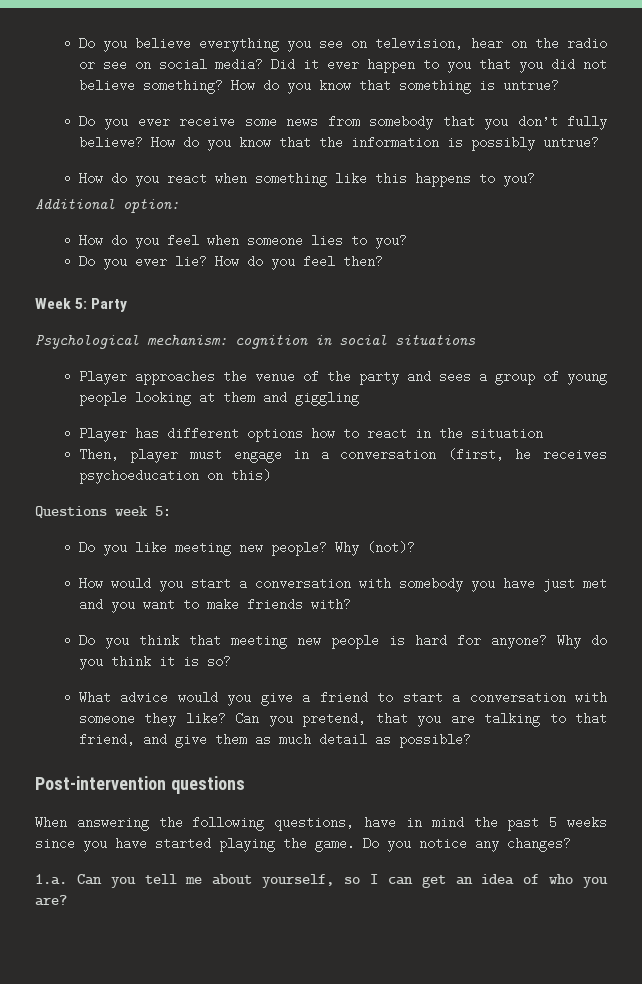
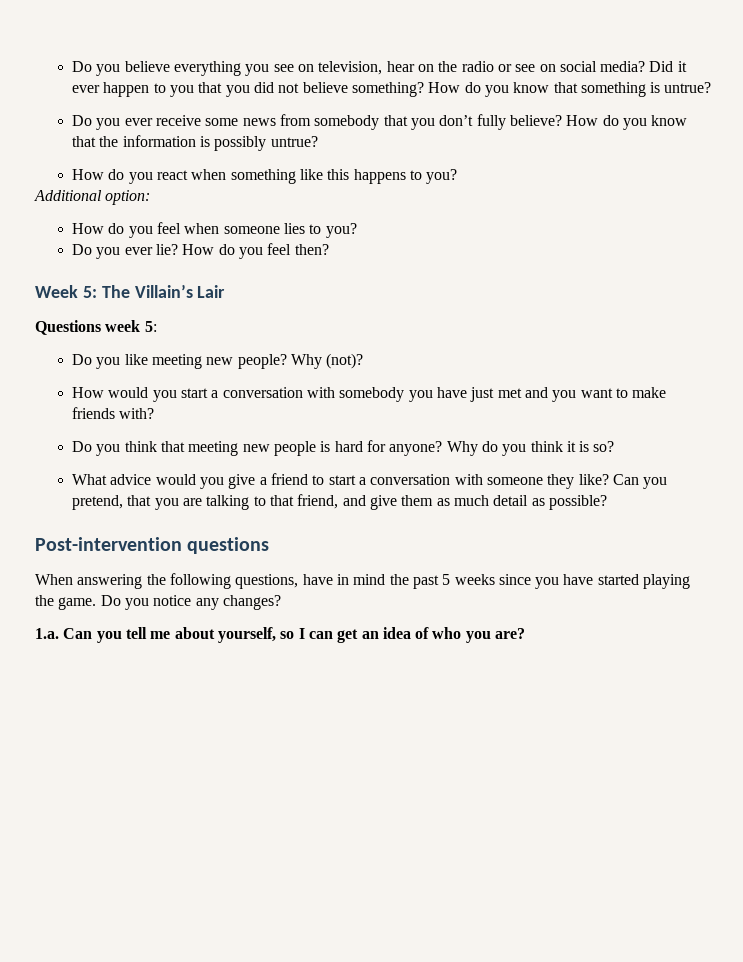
- Week 5: Party
- Psychological mechanism: cognition in social situations
- Player approaches the venue of the party and sees a group of young people looking at them and giggling
- Player has different options how to react in the situation
- Then, player must engage in a conversation (first, he receives psychoeducation on this)
+ Week 5: The Villain’s Lair

